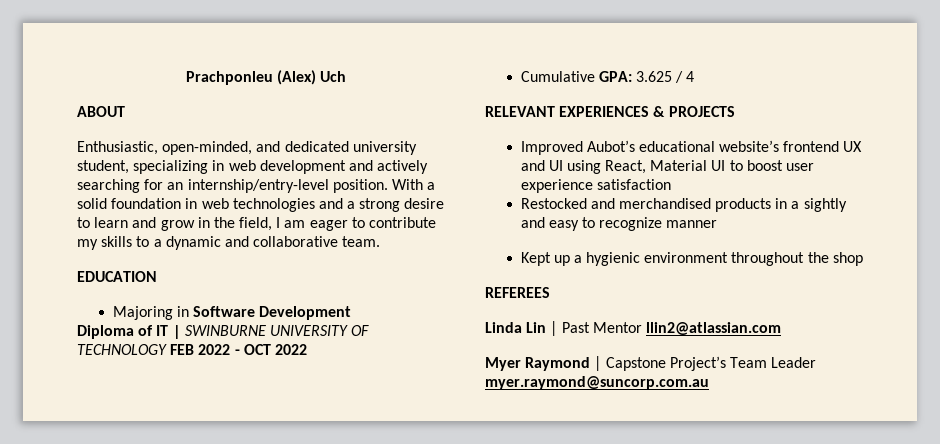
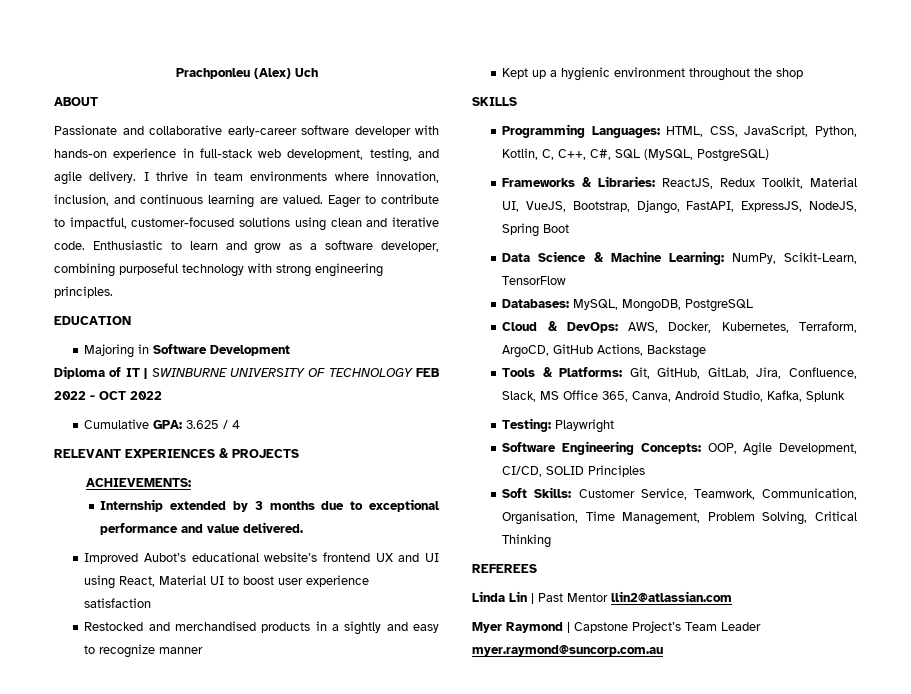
- Enthusiastic, open-minded, and dedicated university student, specializing in web development and actively searching for an internship/entry-level position. With a solid foundation in web technologies and a strong desire to learn and grow in the field, I am eager to contribute my skills to a dynamic and collaborative team.
+ Passionate and collaborative early-career software developer with hands-on experience in full-stack web development, testing, and agile delivery. I thrive in team environments where innovation, inclusion, and continuous learning are valued. Eager to contribute to impactful, customer-focused solutions using clean and iterative code. Enthusiastic to learn and grow as a software developer, combining purposeful technology with strong engineering principles.
+ ACHIEVEMENTS:
+ Internship extended by 3 months due to exceptional performance and value delivered.
+ SKILLS
+ Programming Languages: HTML, CSS, JavaScript, Python, Kotlin, C, C++, C#, SQL (MySQL, PostgreSQL)
+ Frameworks & Libraries: ReactJS, Redux Toolkit, Material UI, VueJS, Bootstrap, Django, FastAPI, ExpressJS, NodeJS, Spring Boot
+ Data Science & Machine Learning: NumPy, Scikit-Learn, TensorFlow
+ Databases: MySQL, MongoDB, PostgreSQL
+ Cloud & DevOps: AWS, Docker, Kubernetes, Terraform, ArgoCD, GitHub Actions, Backstage
+ Tools & Platforms: Git, GitHub, GitLab, Jira, Confluence, Slack, MS Office 365, Canva, Android Studio, Kafka, Splunk
+ Testing: Playwright
+ Software Engineering Concepts: OOP, Agile Development, CI/CD, SOLID Principles
+ Soft Skills: Customer Service, Teamwork, Communication, Organisation, Time Management, Problem Solving, Critical Thinking

